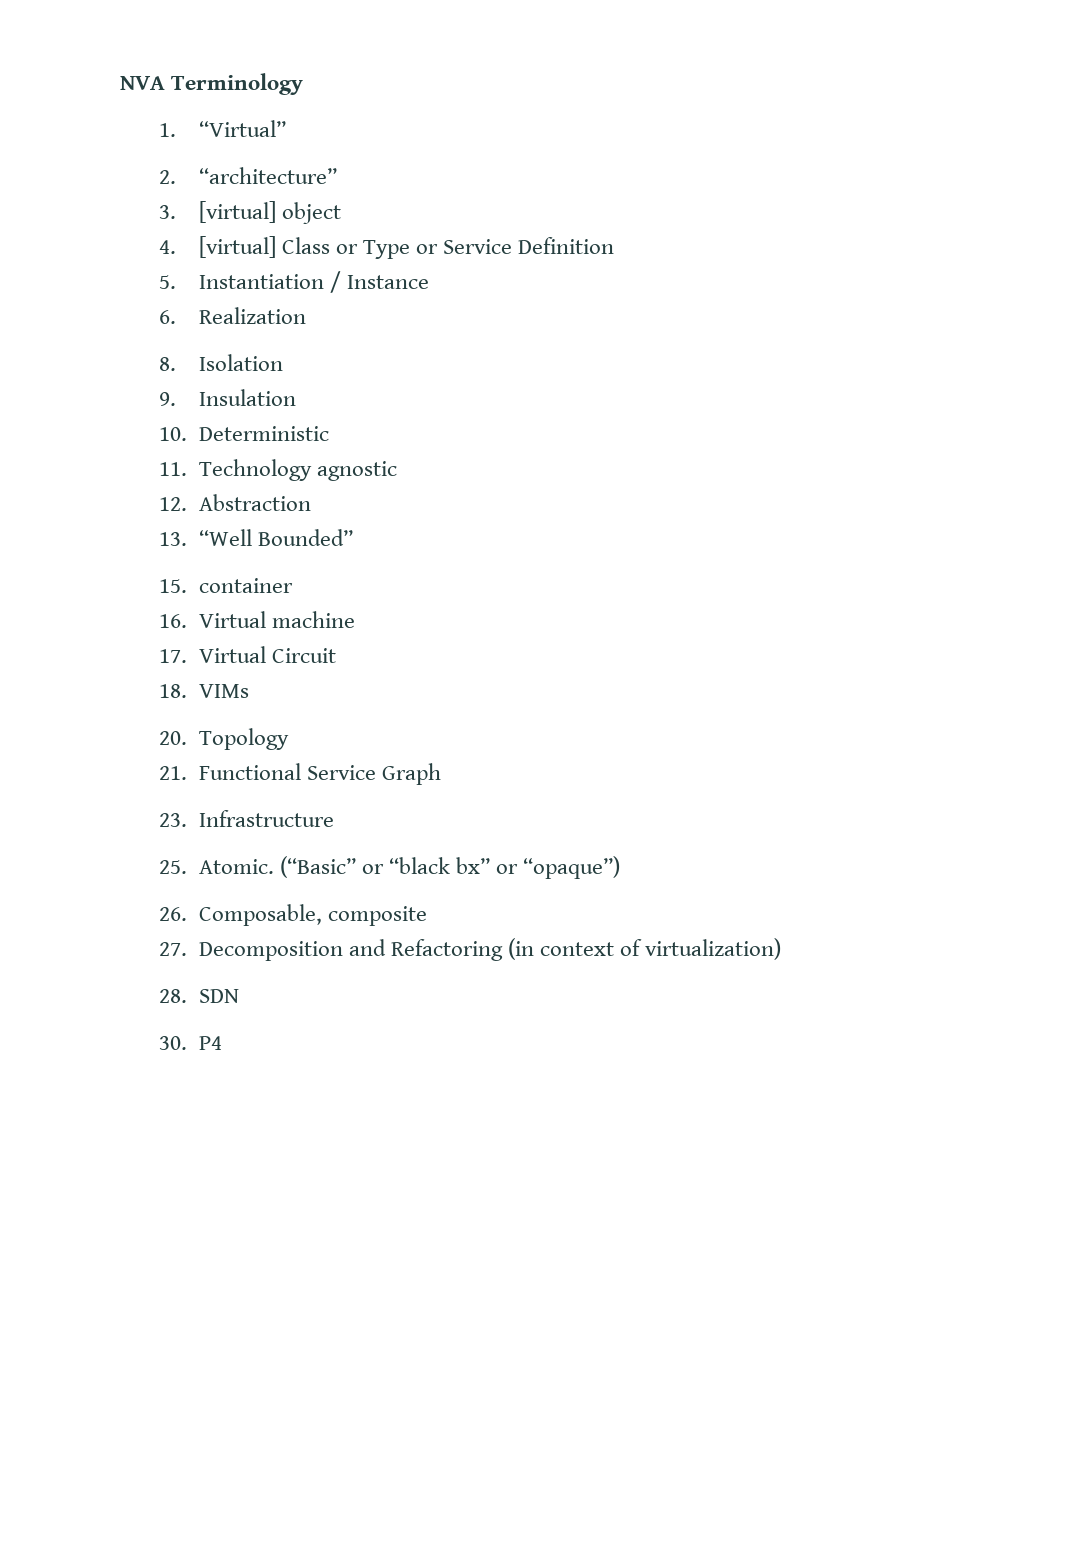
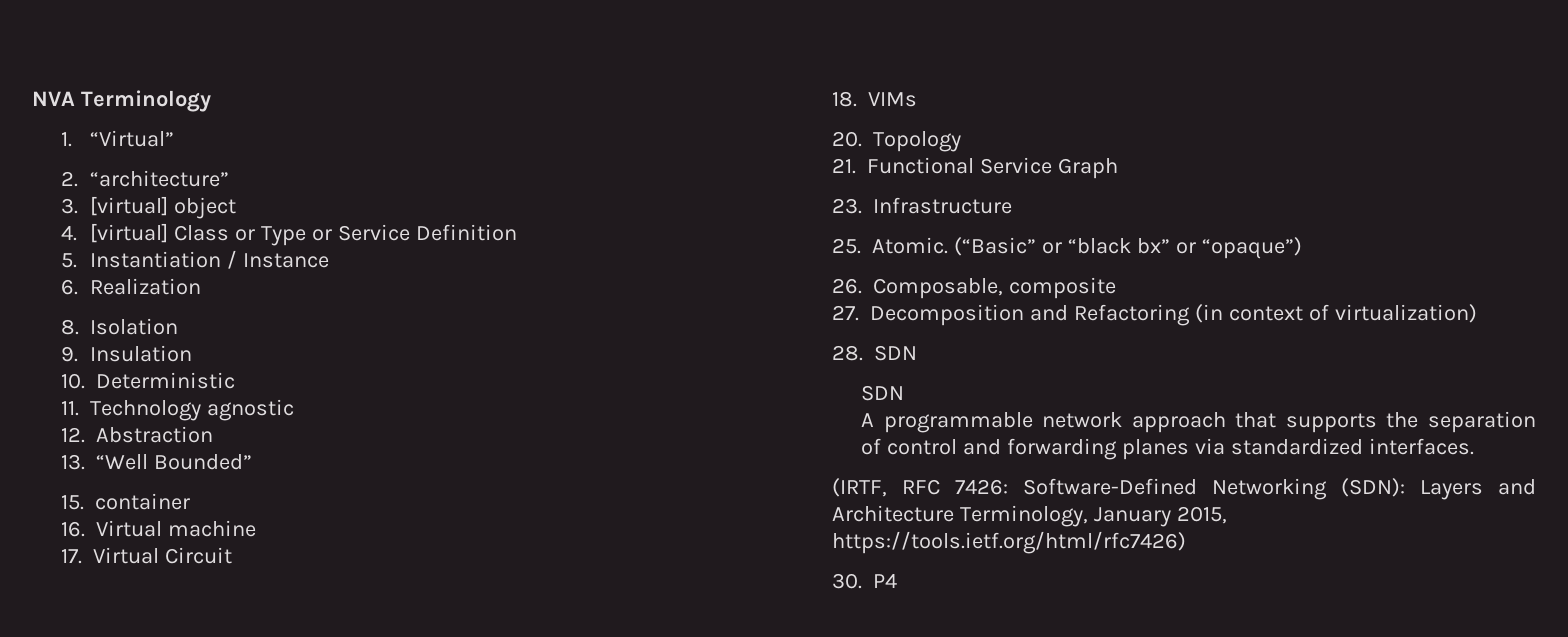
  28. SDN
+ SDN
+ A programmable network approach that supports the separation of control and forwarding planes via standardized interfaces.
+ (IRTF, RFC 7426: Software-Defined Networking (SDN): Layers and Architecture Terminology, January 2015, https://tools.ietf.org/html/rfc7426)

